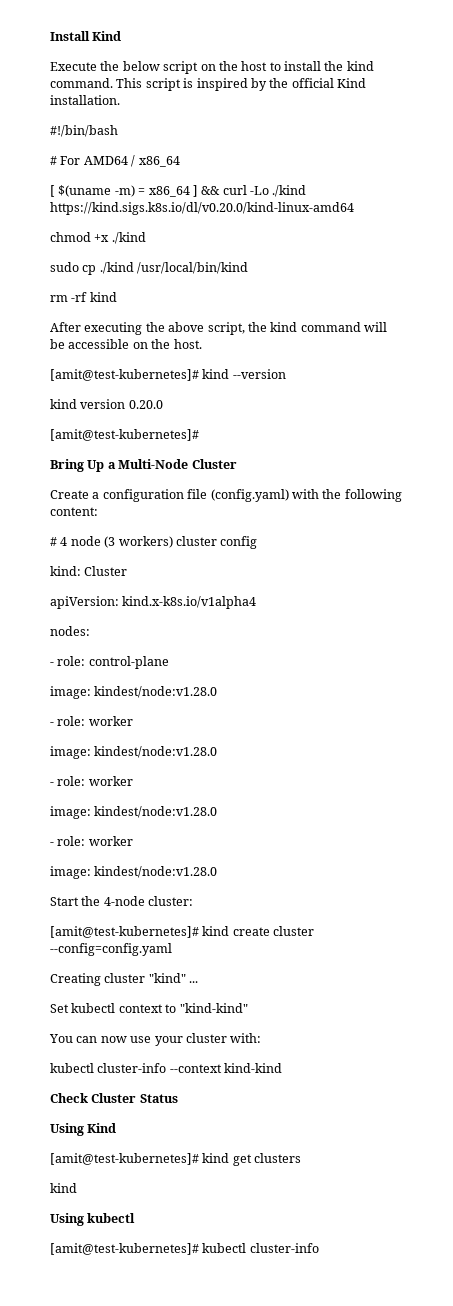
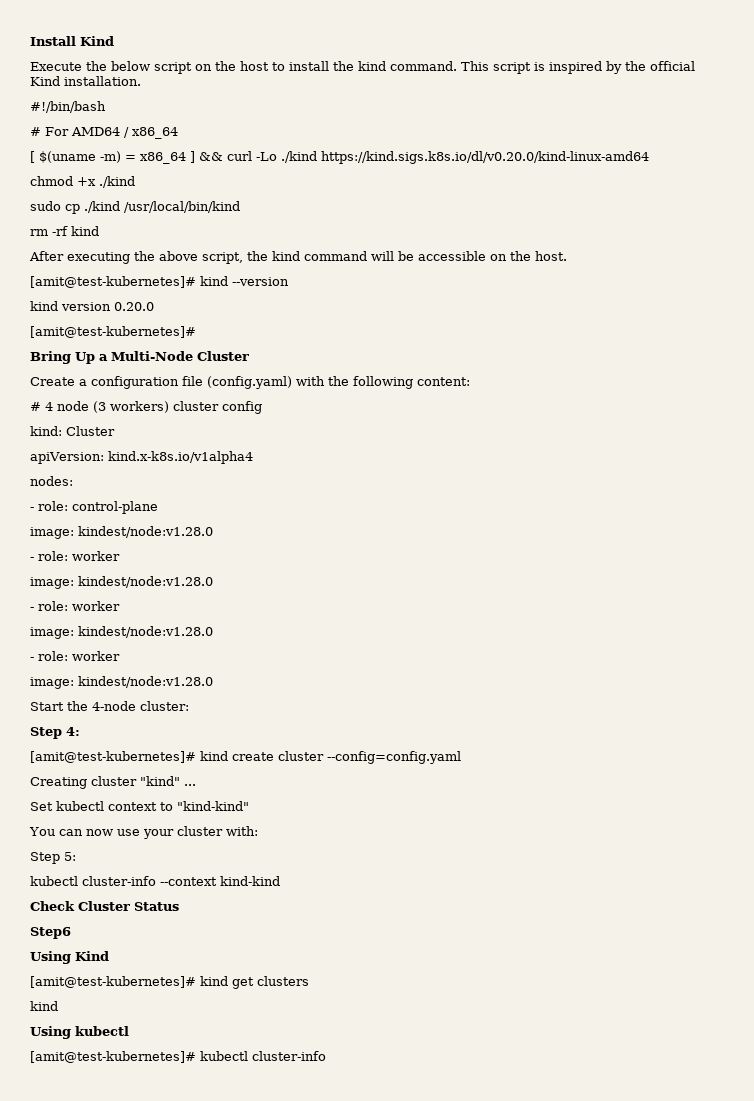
+ Step 4:
+ Step 5:
+ Step6

